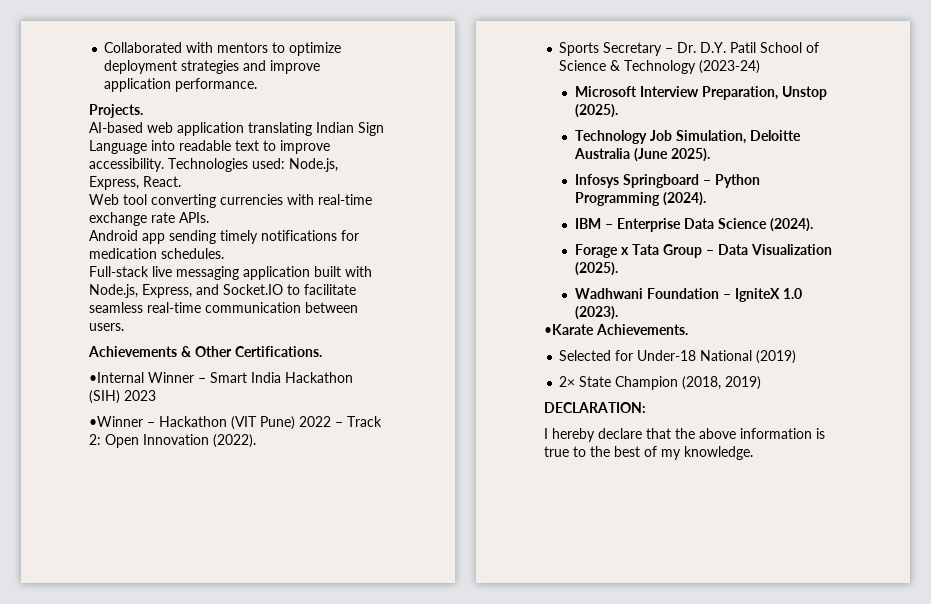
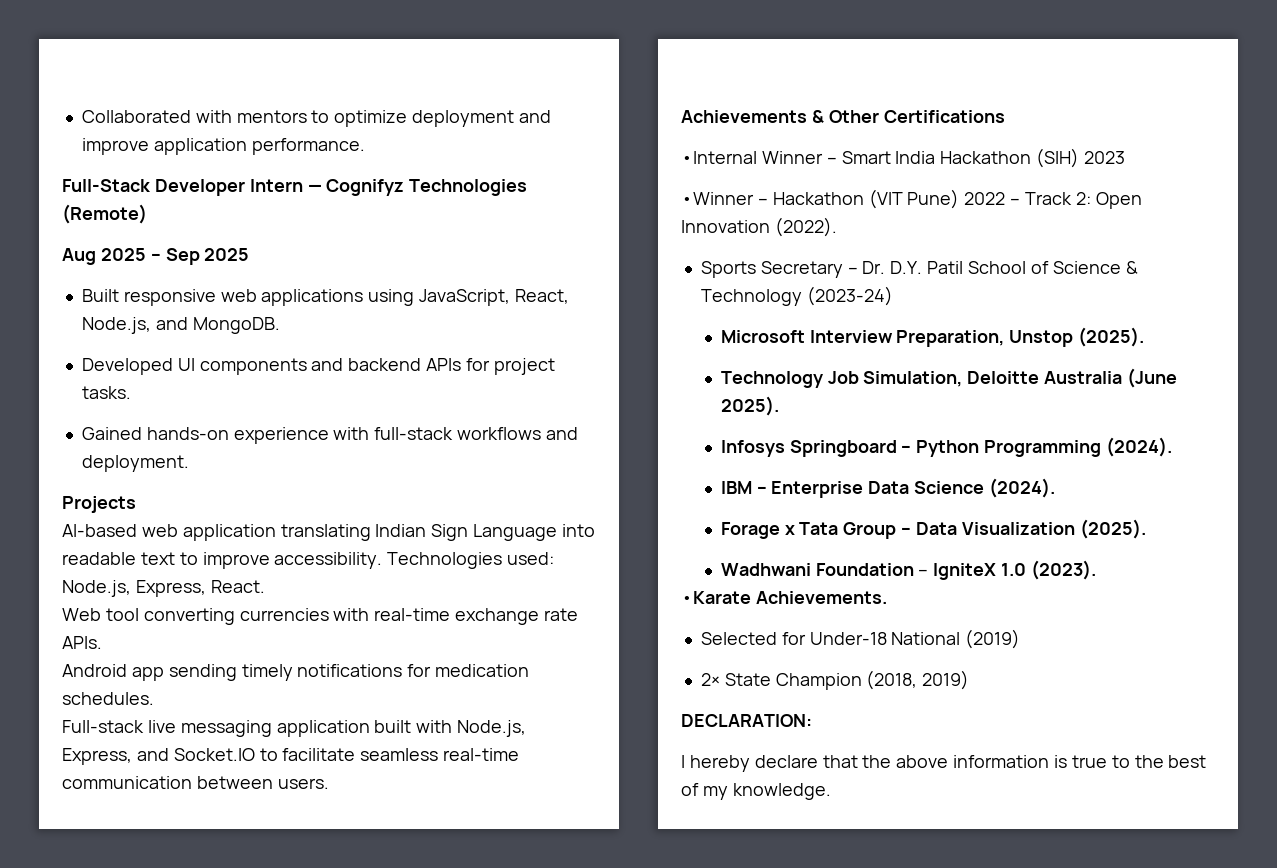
- Collaborated with mentors to optimize deployment strategies and improve application performance.
+ Collaborated with mentors to optimize deployment and improve application performance.
- Projects.
+ Full-Stack Developer Intern — Cognifyz Technologies (Remote)
+ Aug 2025 – Sep 2025
+ Built responsive web applications using JavaScript, React, Node.js, and MongoDB.
+ Developed UI components and backend APIs for project tasks.
+ Gained hands-on experience with full-stack workflows and deployment.
+ Projects
- Achievements & Other Certifications.
+ Achievements & Other Certifications

